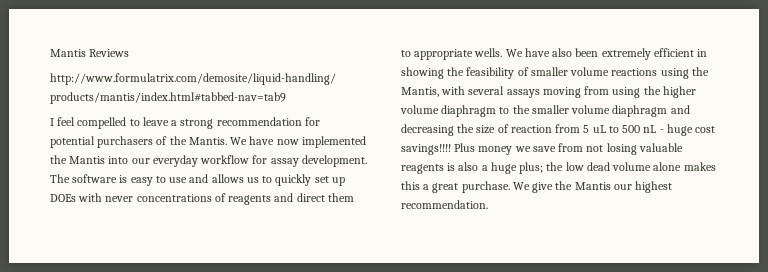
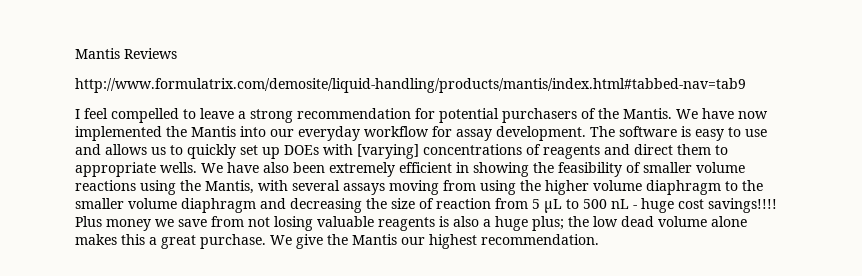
- The software is easy to use and allows us to quickly set up DOEs with never concentrations of reagents and direct them to appropriate wells.
+ The software is easy to use and allows us to quickly set up DOEs with [varying] concentrations of reagents and direct them to appropriate wells.
- We have also been extremely efficient in showing the feasibility of smaller volume reactions using the Mantis, with several assays moving from using the higher volume diaphragm to the smaller volume diaphragm and decreasing the size of reaction from 5 uL to 500 nL - huge cost savings!!!!
+ We have also been extremely efficient in showing the feasibility of smaller volume reactions using the Mantis, with several assays moving from using the higher volume diaphragm to the smaller volume diaphragm and decreasing the size of reaction from 5 µL to 500 nL - huge cost savings!!!!

